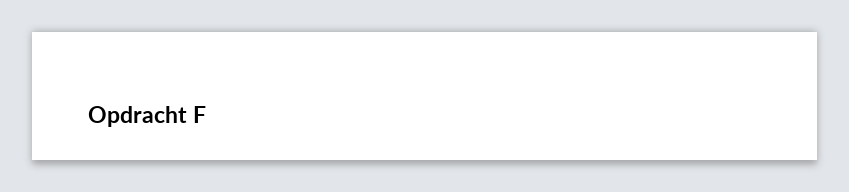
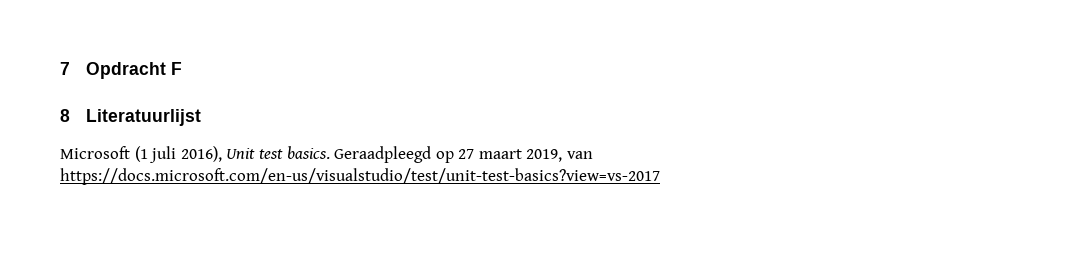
- Opdracht F
+ 7 Opdracht F
+ 8 Literatuurlijst
+ Microsoft (1 juli 2016), Unit test basics. Geraadpleegd op 27 maart 2019, van https://docs.microsoft.com/en-us/visualstudio/test/unit-test-basics?view=vs-2017

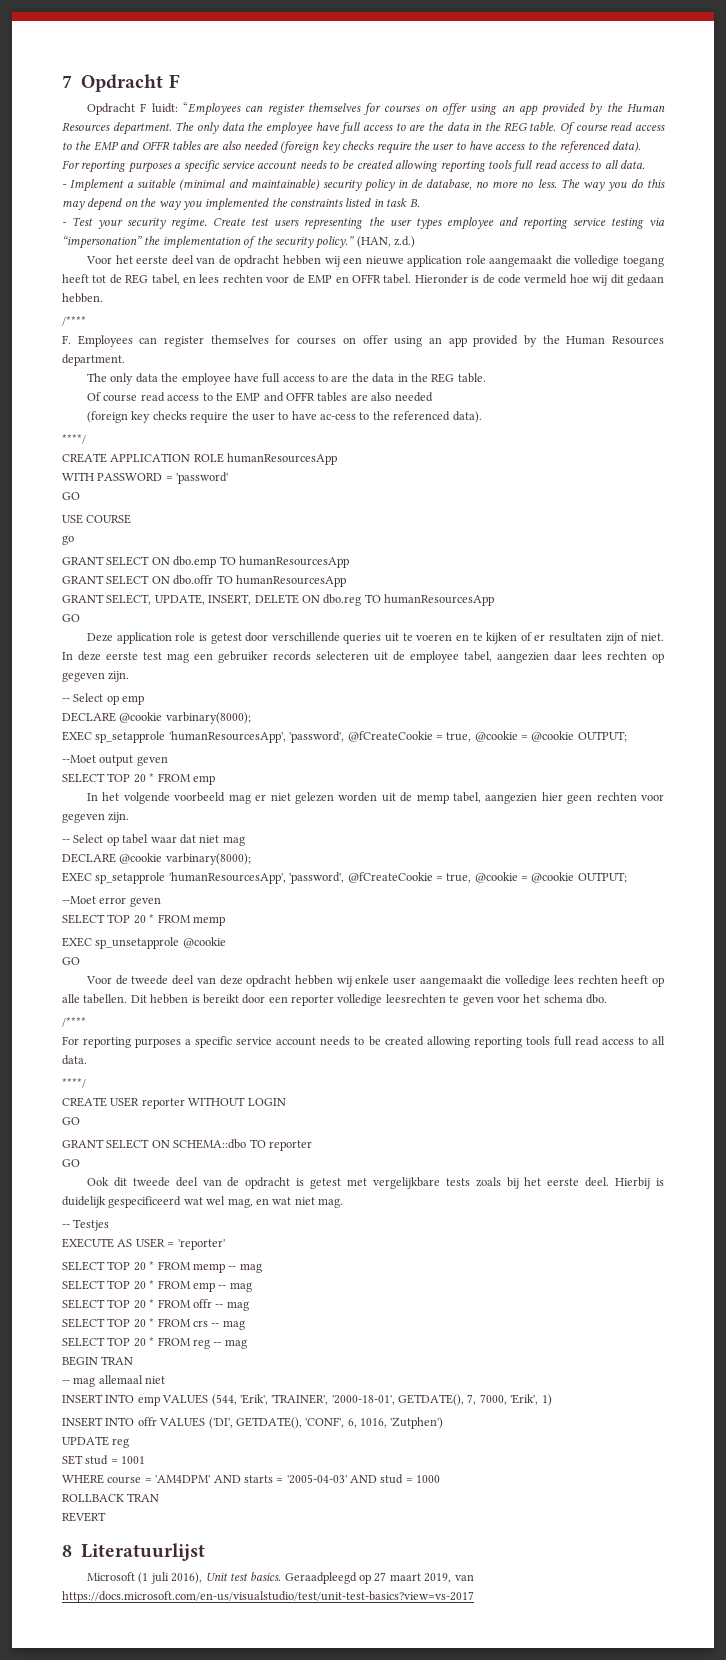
+ Opdracht F luidt: “Employees can register themselves for courses on offer using an app provided by the Human Resources department. The only data the employee have full access to are the data in the REG table. Of course read access to the EMP and OFFR tables are also needed (foreign key checks require the user to have access to the referenced data).
+ For reporting purposes a specific service account needs to be created allowing reporting tools full read access to all data.
+ - Implement a suitable (minimal and maintainable) security policy in de database, no more no less. The way you do this may depend on the way you implemented the constraints listed in task B.
+ - Test your security regime. Create test users representing the user types employee and reporting service testing via “impersonation” the implementation of the security policy.” (HAN, z.d.)
+ Voor het eerste deel van de opdracht hebben wij een nieuwe application role aangemaakt die volledige toegang heeft tot de REG tabel, en lees rechten voor de EMP en OFFR tabel. Hieronder is de code vermeld hoe wij dit gedaan hebben.
+ /****
+ F. Employees can register themselves for courses on offer using an app provided by the Human Resources department.
+ The only data the employee have full access to are the data in the REG table.
+ Of course read access to the EMP and OFFR tables are also needed
+ (foreign key checks require the user to have ac-cess to the referenced data).
+ ****/
+ CREATE APPLICATION ROLE humanResourcesApp
+ WITH PASSWORD = 'password'
+ GO
+ USE COURSE
+ go
+ GRANT SELECT ON dbo.emp TO humanResourcesApp
+ GRANT SELECT ON dbo.offr TO humanResourcesApp
+ GRANT SELECT, UPDATE, INSERT, DELETE ON dbo.reg TO humanResourcesApp
+ GO
+ Deze application role is getest door verschillende queries uit te voeren en te kijken of er resultaten zijn of niet. In deze eerste test mag een gebruiker records selecteren uit de employee tabel, aangezien daar lees rechten op gegeven zijn.
+ -- Select op emp
+ DECLARE @cookie varbinary(8000);
+ EXEC sp_setapprole 'humanResourcesApp', 'password', @fCreateCookie = true, @cookie = @cookie OUTPUT;
+ --Moet output geven
+ SELECT TOP 20 * FROM emp
+ In het volgende voorbeeld mag er niet gelezen worden uit de memp tabel, aangezien hier geen rechten voor gegeven zijn.
+ -- Select op tabel waar dat niet mag
+ DECLARE @cookie varbinary(8000);
+ EXEC sp_setapprole 'humanResourcesApp', 'password', @fCreateCookie = true, @cookie = @cookie OUTPUT;
+ --Moet error geven
+ SELECT TOP 20 * FROM memp
+ EXEC sp_unsetapprole @cookie
+ GO
+ Voor de tweede deel van deze opdracht hebben wij enkele user aangemaakt die volledige lees rechten heeft op alle tabellen. Dit hebben is bereikt door een reporter volledige leesrechten te geven voor het schema dbo.
+ /****
+ For reporting purposes a specific service account needs to be created allowing reporting tools full read access to all data.
+ ****/
+ CREATE USER reporter WITHOUT LOGIN
+ GO
+ GRANT SELECT ON SCHEMA::dbo TO reporter
+ GO
+ Ook dit tweede deel van de opdracht is getest met vergelijkbare tests zoals bij het eerste deel. Hierbij is duidelijk gespecificeerd wat wel mag, en wat niet mag.
+ -- Testjes
+ EXECUTE AS USER = 'reporter'
+ SELECT TOP 20 * FROM memp -- mag
+ SELECT TOP 20 * FROM emp -- mag
+ SELECT TOP 20 * FROM offr -- mag
+ SELECT TOP 20 * FROM crs -- mag
+ SELECT TOP 20 * FROM reg -- mag
+ BEGIN TRAN
+ -- mag allemaal niet
+ INSERT INTO emp VALUES (544, 'Erik', 'TRAINER', '2000-18-01', GETDATE(), 7, 7000, 'Erik', 1)
+ INSERT INTO offr VALUES ('DI', GETDATE(), 'CONF', 6, 1016, 'Zutphen')
+ UPDATE reg
+ SET stud = 1001
+ WHERE course = 'AM4DPM' AND starts = '2005-04-03' AND stud = 1000
+ ROLLBACK TRAN
+ REVERT

